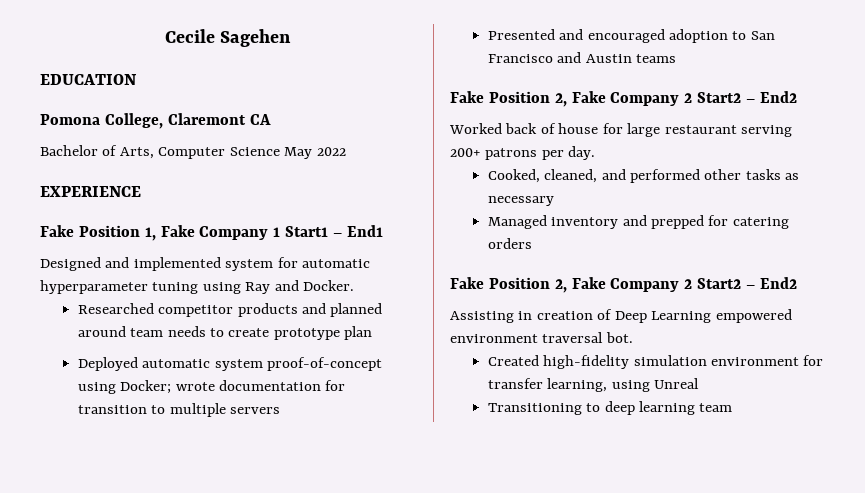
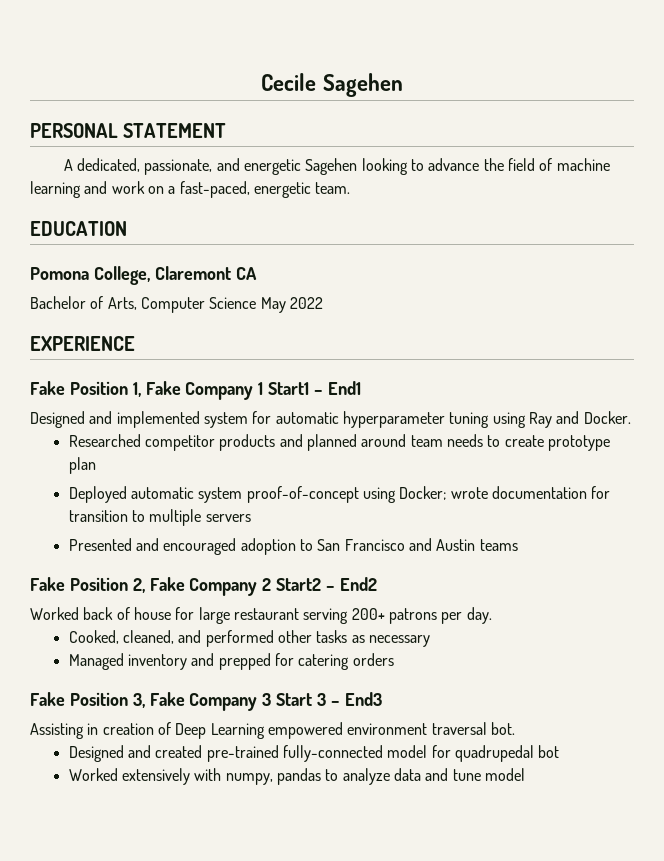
+ PERSONAL STATEMENT
+ A dedicated, passionate, and energetic Sagehen looking to advance the field of machine learning and work on a fast-paced, energetic team.
  Managed inventory and prepped for catering orders
- Fake Position 2, Fake Company 2 Start2 – End2
+ Fake Position 3, Fake Company 3 Start 3 – End3
- Created high-fidelity simulation environment for transfer learning, using Unreal
- Transitioning to deep learning team
+ Designed and created pre-trained fully-connected model for quadrupedal bot
+ Worked extensively with numpy, pandas to analyze data and tune model

